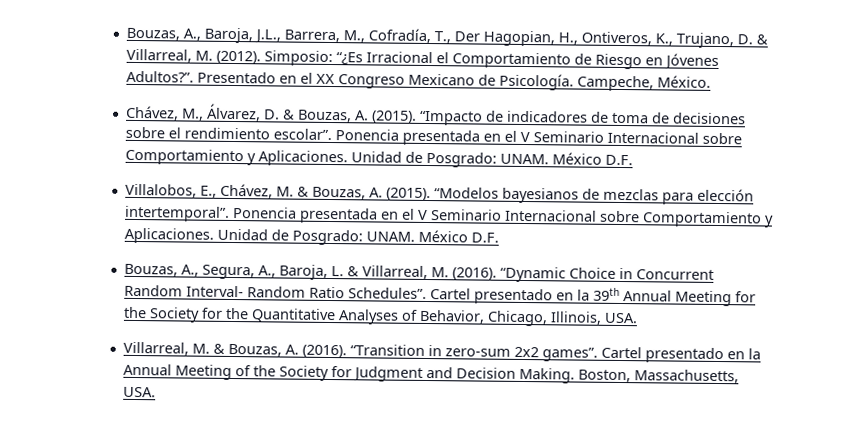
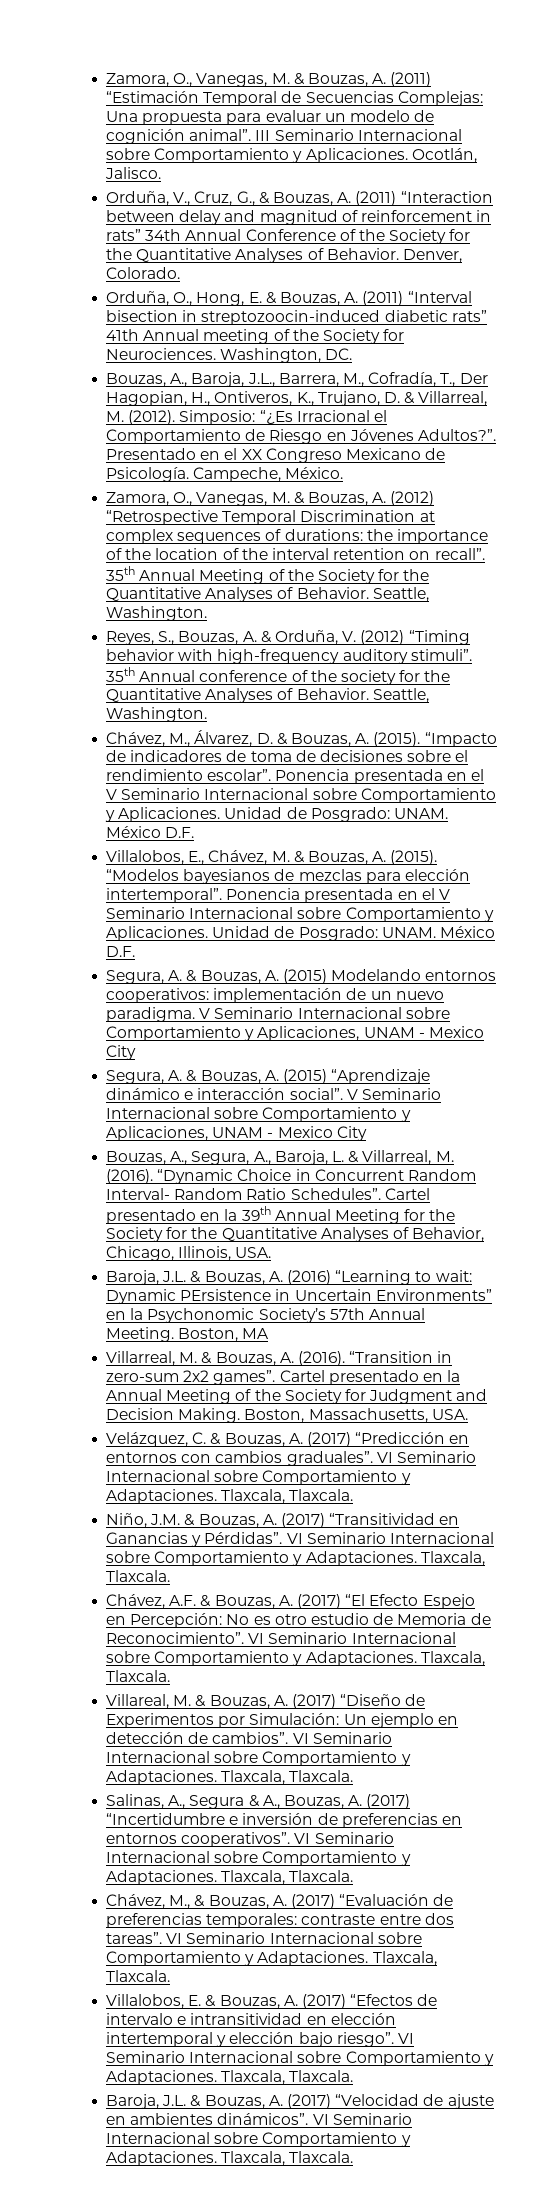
+ Zamora, O., Vanegas, M. & Bouzas, A. (2011) “Estimación Temporal de Secuencias Complejas: Una propuesta para evaluar un modelo de cognición animal”. III Seminario Internacional sobre Comportamiento y Aplicaciones. Ocotlán, Jalisco.
+ Orduña, V., Cruz, G., & Bouzas, A. (2011) “Interaction between delay and magnitud of reinforcement in rats” 34th Annual Conference of the Society for the Quantitative Analyses of Behavior. Denver, Colorado.
+ Orduña, O., Hong, E. & Bouzas, A. (2011) “Interval bisection in streptozoocin-induced diabetic rats” 41th Annual meeting of the Society for Neurociences. Washington, DC.
+ Zamora, O., Vanegas, M. & Bouzas, A. (2012) “Retrospective Temporal Discrimination at complex sequences of durations: the importance of the location of the interval retention on recall”. 35th Annual Meeting of the Society for the Quantitative Analyses of Behavior. Seattle, Washington.
+ Reyes, S., Bouzas, A. & Orduña, V. (2012) “Timing behavior with high-frequency auditory stimuli”. 35th Annual conference of the society for the Quantitative Analyses of Behavior. Seattle, Washington.
+ Segura, A. & Bouzas, A. (2015) Modelando entornos cooperativos: implementación de un nuevo paradigma. V Seminario Internacional sobre Comportamiento y Aplicaciones, UNAM - Mexico City
+ Segura, A. & Bouzas, A. (2015) “Aprendizaje dinámico e interacción social”. V Seminario Internacional sobre Comportamiento y Aplicaciones, UNAM - Mexico City
+ Baroja, J.L. & Bouzas, A. (2016) “Learning to wait: Dynamic PErsistence in Uncertain Environments” en la Psychonomic Society’s 57th Annual Meeting. Boston, MA
+ Velázquez, C. & Bouzas, A. (2017) “Predicción en entornos con cambios graduales”. VI Seminario Internacional sobre Comportamiento y Adaptaciones. Tlaxcala, Tlaxcala.
+ Niño, J.M. & Bouzas, A. (2017) “Transitividad en Ganancias y Pérdidas”. VI Seminario Internacional sobre Comportamiento y Adaptaciones. Tlaxcala, Tlaxcala.
+ Chávez, A.F. & Bouzas, A. (2017) “El Efecto Espejo en Percepción: No es otro estudio de Memoria de Reconocimiento”. VI Seminario Internacional sobre Comportamiento y Adaptaciones. Tlaxcala, Tlaxcala.
+ Villareal, M. & Bouzas, A. (2017) “Diseño de Experimentos por Simulación: Un ejemplo en detección de cambios”. VI Seminario Internacional sobre Comportamiento y Adaptaciones. Tlaxcala, Tlaxcala.
+ Salinas, A., Segura & A., Bouzas, A. (2017) “Incertidumbre e inversión de preferencias en entornos cooperativos”. VI Seminario Internacional sobre Comportamiento y Adaptaciones. Tlaxcala, Tlaxcala.
+ Chávez, M., & Bouzas, A. (2017) “Evaluación de preferencias temporales: contraste entre dos tareas”. VI Seminario Internacional sobre Comportamiento y Adaptaciones. Tlaxcala, Tlaxcala.
+ Villalobos, E. & Bouzas, A. (2017) “Efectos de intervalo e intransitividad en elección intertemporal y elección bajo riesgo”. VI Seminario Internacional sobre Comportamiento y Adaptaciones. Tlaxcala, Tlaxcala.
+ Baroja, J.L. & Bouzas, A. (2017) “Velocidad de ajuste en ambientes dinámicos”. VI Seminario Internacional sobre Comportamiento y Adaptaciones. Tlaxcala, Tlaxcala.

